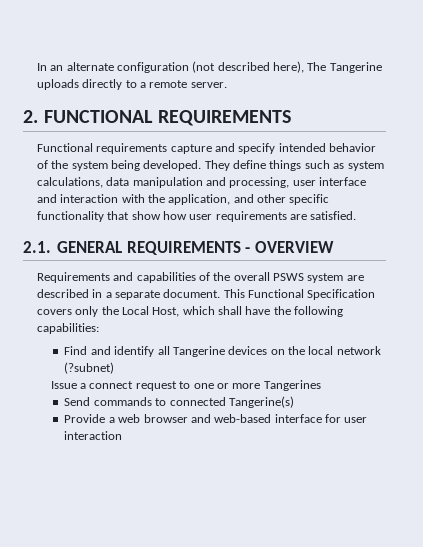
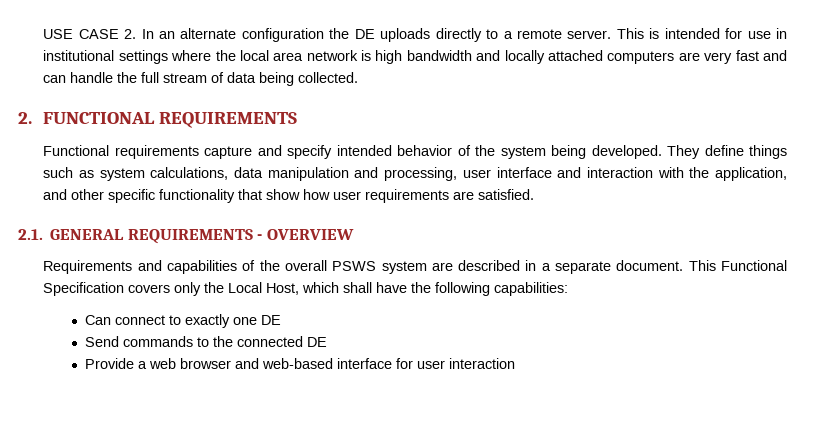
- In an alternate configuration (not described here), The Tangerine uploads directly to a remote server.
+ USE CASE 2. In an alternate configuration the DE uploads directly to a remote server. This is intended for use in institutional settings where the local area network is high bandwidth and locally attached computers are very fast and can handle the full stream of data being collected.
- Find and identify all Tangerine devices on the local network (?subnet)
- Issue a connect request to one or more Tangerines
+ Can connect to exactly one DE
- Send commands to connected Tangerine(s)
+ Send commands to the connected DE

